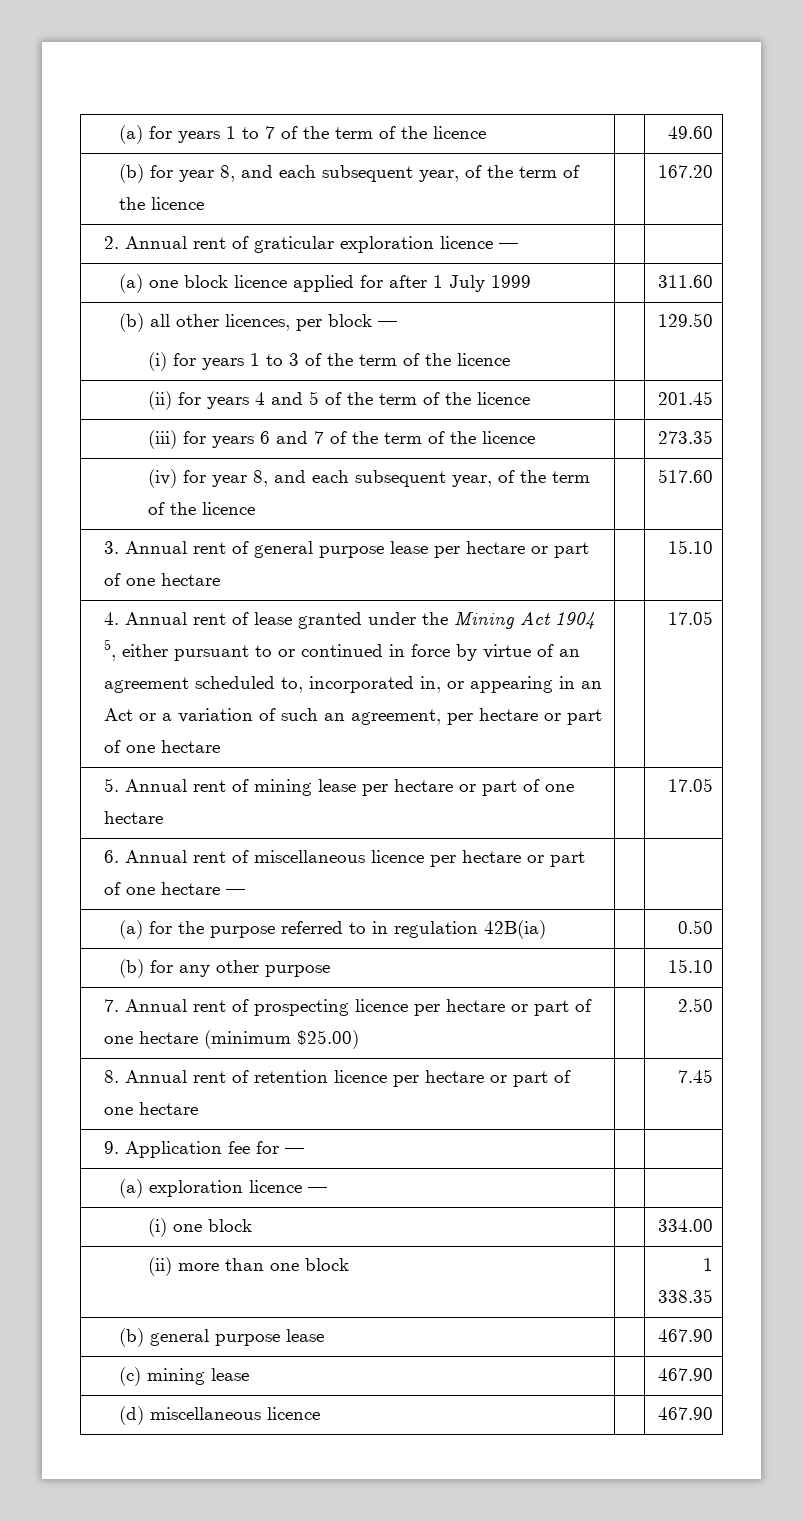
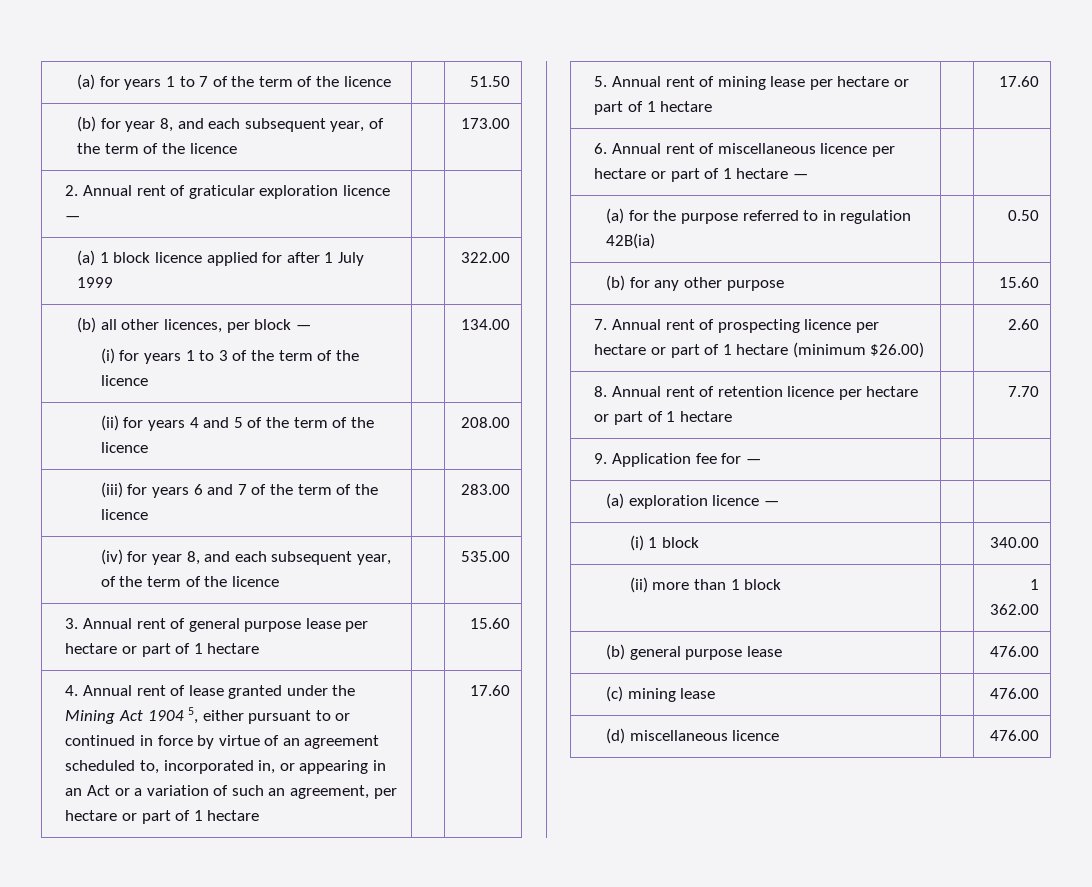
- (a) for years 1 to 7 of the term of the licence | | 49.60
+ (a) for years 1 to 7 of the term of the licence | | 51.50
- (b) for year 8, and each subsequent year, of the term of the licence | | 167.20
+ (b) for year 8, and each subsequent year, of the term of the licence | | 173.00
- (a) one block licence applied for after 1 July 1999 | | 311.60
+ (a) 1 block licence applied for after 1 July 1999 | | 322.00
  (b) all other licences, per block —
- (i) for years 1 to 3 of the term of the licence | | 129.50
+ (i) for years 1 to 3 of the term of the licence | | 134.00
- (ii) for years 4 and 5 of the term of the licence | | 201.45
+ (ii) for years 4 and 5 of the term of the licence | | 208.00
- (iii) for years 6 and 7 of the term of the licence | | 273.35
+ (iii) for years 6 and 7 of the term of the licence | | 283.00
- (iv) for year 8, and each subsequent year, of the term of the licence | | 517.60
+ (iv) for year 8, and each subsequent year, of the term of the licence | | 535.00
- 3. Annual rent of general purpose lease per hectare or part of one hectare | | 15.10
+ 3. Annual rent of general purpose lease per hectare or part of 1 hectare | | 15.60
- 4. Annual rent of lease granted under the Mining Act 1904 5, either pursuant to or continued in force by virtue of an agreement scheduled to, incorporated in, or appearing in an Act or a variation of such an agreement, per hectare or part of one hectare | | 17.05
+ 4. Annual rent of lease granted under the Mining Act 1904 5, either pursuant to or continued in force by virtue of an agreement scheduled to, incorporated in, or appearing in an Act or a variation of such an agreement, per hectare or part of 1 hectare | | 17.60
- 5. Annual rent of mining lease per hectare or part of one hectare | | 17.05
+ 5. Annual rent of mining lease per hectare or part of 1 hectare | | 17.60
- 6. Annual rent of miscellaneous licence per hectare or part of one hectare — | |
+ 6. Annual rent of miscellaneous licence per hectare or part of 1 hectare — | |
- (b) for any other purpose | | 15.10
+ (b) for any other purpose | | 15.60
- 7. Annual rent of prospecting licence per hectare or part of one hectare (minimum $25.00) | | 2.50
+ 7. Annual rent of prospecting licence per hectare or part of 1 hectare (minimum $26.00) | | 2.60
- 8. Annual rent of retention licence per hectare or part of one hectare | | 7.45
+ 8. Annual rent of retention licence per hectare or part of 1 hectare | | 7.70
- (i) one block | | 334.00
+ (i) 1 block | | 340.00
- (ii) more than one block | | 1 338.35
+ (ii) more than 1 block | | 1 362.00
- (b) general purpose lease | | 467.90
+ (b) general purpose lease | | 476.00
- (c) mining lease | | 467.90
+ (c) mining lease | | 476.00
- (d) miscellaneous licence | | 467.90
+ (d) miscellaneous licence | | 476.00

